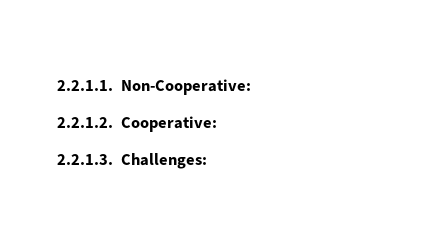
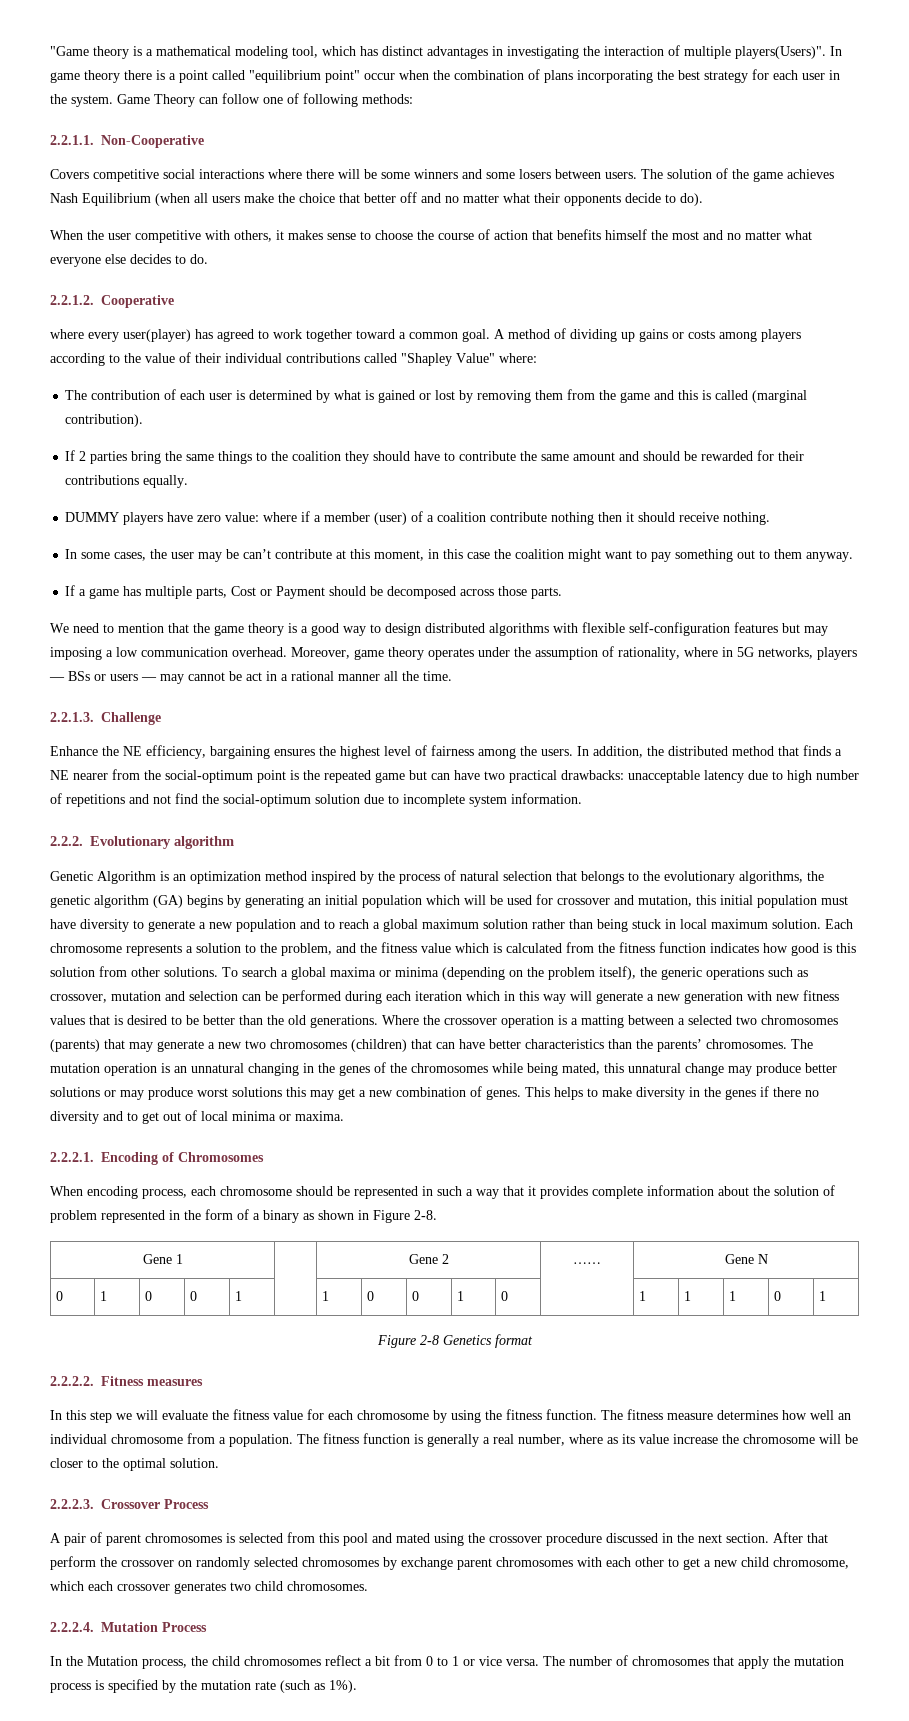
- 2.2.1.1. Non-Cooperative:
- 2.2.1.2. Cooperative:
- 2.2.1.3. Challenges:
+ "Game theory is a mathematical modeling tool, which has distinct advantages in investigating the interaction of multiple players(Users)". In game theory there is a point called "equilibrium point" occur when the combination of plans incorporating the best strategy for each user in the system. Game Theory can follow one of following methods:
+ 2.2.1.1. Non-Cooperative
+ Covers competitive social interactions where there will be some winners and some losers between users. The solution of the game achieves Nash Equilibrium (when all users make the choice that better off and no matter what their opponents decide to do).
+ When the user competitive with others, it makes sense to choose the course of action that benefits himself the most and no matter what everyone else decides to do.
+ 2.2.1.2. Cooperative
+ where every user(player) has agreed to work together toward a common goal. A method of dividing up gains or costs among players according to the value of their individual contributions called "Shapley Value" where:
+ The contribution of each user is determined by what is gained or lost by removing them from the game and this is called (marginal contribution).
+ If 2 parties bring the same things to the coalition they should have to contribute the same amount and should be rewarded for their contributions equally.
+ DUMMY players have zero value: where if a member (user) of a coalition contribute nothing then it should receive nothing.
+ In some cases, the user may be can’t contribute at this moment, in this case the coalition might want to pay something out to them anyway.
+ If a game has multiple parts, Cost or Payment should be decomposed across those parts.
+ We need to mention that the game theory is a good way to design distributed algorithms with flexible self-configuration features but may imposing a low communication overhead. Moreover, game theory operates under the assumption of rationality, where in 5G networks, players — BSs or users — may cannot be act in a rational manner all the time.
+ 2.2.1.3. Challenge
+ Enhance the NE efficiency, bargaining ensures the highest level of fairness among the users. In addition, the distributed method that finds a NE nearer from the social-optimum point is the repeated game but can have two practical drawbacks: unacceptable latency due to high number of repetitions and not find the social-optimum solution due to incomplete system information.
+ 2.2.2. Evolutionary algorithm
+ Genetic Algorithm is an optimization method inspired by the process of natural selection that belongs to the evolutionary algorithms, the genetic algorithm (GA) begins by generating an initial population which will be used for crossover and mutation, this initial population must have diversity to generate a new population and to reach a global maximum solution rather than being stuck in local maximum solution. Each chromosome represents a solution to the problem, and the fitness value which is calculated from the fitness function indicates how good is this solution from other solutions. To search a global maxima or minima (depending on the problem itself), the generic operations such as crossover, mutation and selection can be performed during each iteration which in this way will generate a new generation with new fitness values that is desired to be better than the old generations. Where the crossover operation is a matting between a selected two chromosomes (parents) that may generate a new two chromosomes (children) that can have better characteristics than the parents’ chromosomes. The mutation operation is an unnatural changing in the genes of the chromosomes while being mated, this unnatural change may produce better solutions or may produce worst solutions this may get a new combination of genes. This helps to make diversity in the genes if there no diversity and to get out of local minima or maxima.
+ 2.2.2.1. Encoding of Chromosomes
+ When encoding process, each chromosome should be represented in such a way that it provides complete information about the solution of problem represented in the form of a binary as shown in Figure 2-8.
+ Gene 1 | | Gene 2 | …… | Gene N
+ 0 | 1 | 0 | 0 | 1 | | 1 | 0 | 0 | 1 | 0 | | 1 | 1 | 1 | 0 | 1
+ Figure 2-8 Genetics format
+ 2.2.2.2. Fitness measures
+ In this step we will evaluate the fitness value for each chromosome by using the fitness function. The fitness measure determines how well an individual chromosome from a population. The fitness function is generally a real number, where as its value increase the chromosome will be closer to the optimal solution.
+ 2.2.2.3. Crossover Process
+ A pair of parent chromosomes is selected from this pool and mated using the crossover procedure discussed in the next section. After that perform the crossover on randomly selected chromosomes by exchange parent chromosomes with each other to get a new child chromosome, which each crossover generates two child chromosomes.
+ 2.2.2.4. Mutation Process
+ In the Mutation process, the child chromosomes reflect a bit from 0 to 1 or vice versa. The number of chromosomes that apply the mutation process is specified by the mutation rate (such as 1%).

